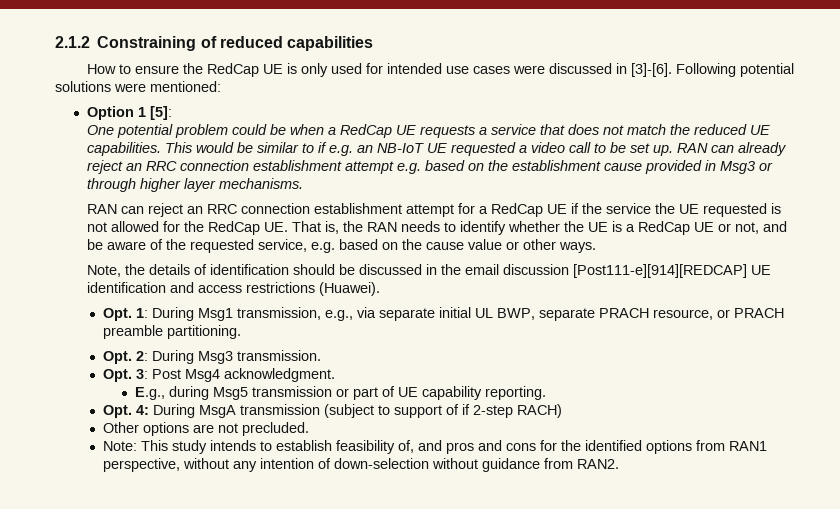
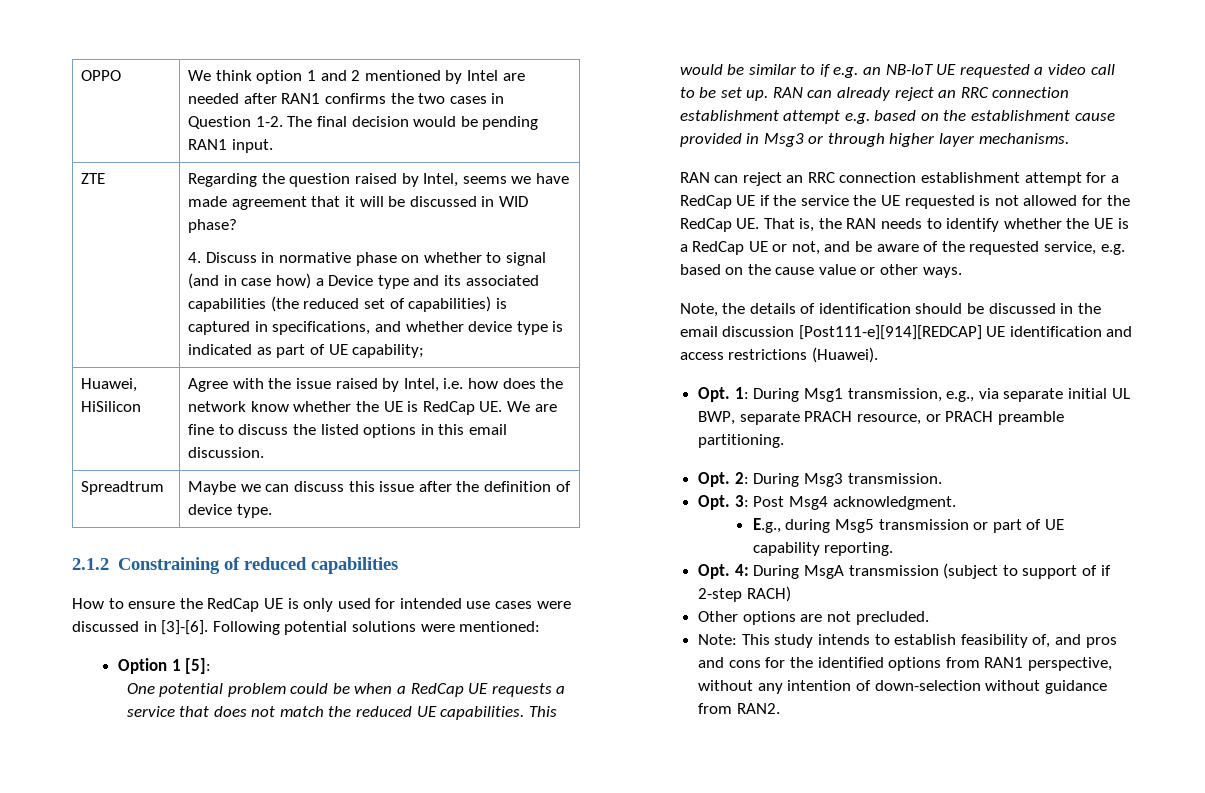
+ OPPO | We think option 1 and 2 mentioned by Intel are needed after RAN1 confirms the two cases in Question 1-2. The final decision would be pending RAN1 input.
+ ZTE | Regarding the question raised by Intel, seems we have made agreement that it will be discussed in WID phase?
+ 4. Discuss in normative phase on whether to signal (and in case how) a Device type and its associated capabilities (the reduced set of capabilities) is captured in specifications, and whether device type is indicated as part of UE capability;
+ Huawei, HiSilicon | Agree with the issue raised by Intel, i.e. how does the network know whether the UE is RedCap UE. We are fine to discuss the listed options in this email discussion.
+ Spreadtrum | Maybe we can discuss this issue after the definition of device type.

